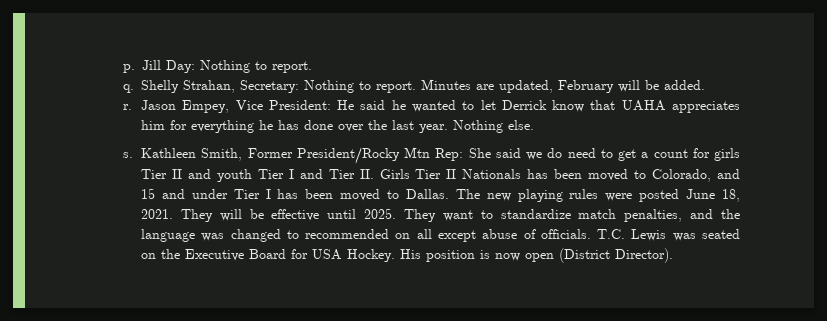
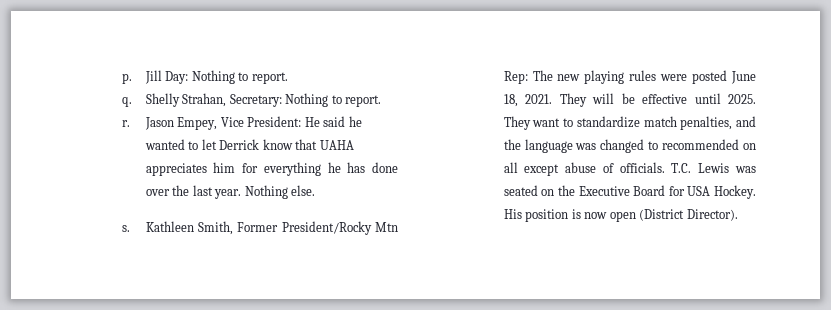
- Minutes are updated, February will be added.
- Kathleen Smith, Former President/Rocky Mtn Rep: She said we do need to get a count for girls Tier II and youth Tier I and Tier II. Girls Tier II Nationals has been moved to Colorado, and 15 and under Tier I has been moved to Dallas. The new playing rules were posted June 18, 2021.
+ Kathleen Smith, Former President/Rocky Mtn Rep: The new playing rules were posted June 18, 2021.

